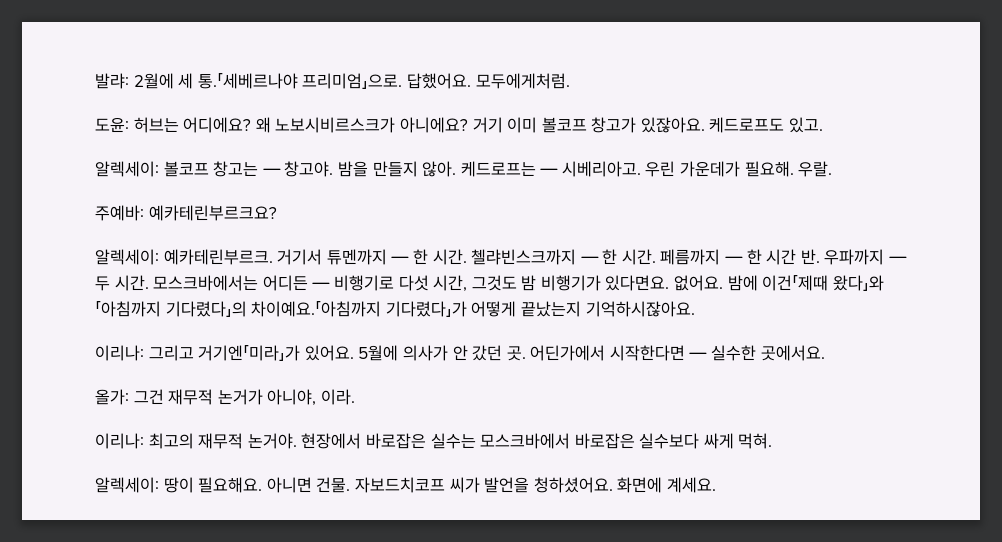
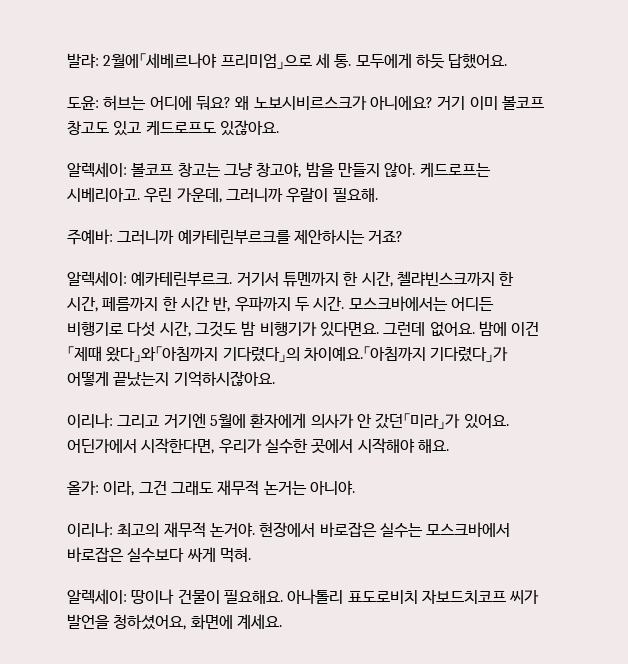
- 발랴: 2월에 세 통.「세베르나야 프리미엄」으로. 답했어요. 모두에게처럼.
+ 발랴: 2월에「세베르나야 프리미엄」으로 세 통. 모두에게 하듯 답했어요.
- 도윤: 허브는 어디에요?
+ 도윤: 허브는 어디에 둬요?
- 거기 이미 볼코프 창고가 있잖아요. 케드로프도 있고.
+ 거기 이미 볼코프 창고도 있고 케드로프도 있잖아요.
- 알렉세이: 볼코프 창고는 — 창고야. 밤을 만들지 않아.
+ 알렉세이: 볼코프 창고는 그냥 창고야, 밤을 만들지 않아.
- 케드로프는 — 시베리아고.
+ 케드로프는 시베리아고.
- 우린 가운데가 필요해. 우랄.
+ 우린 가운데, 그러니까 우랄이 필요해.
- 주예바: 예카테린부르크요?
+ 주예바: 그러니까 예카테린부르크를 제안하시는 거죠?
- 거기서 튜멘까지 — 한 시간. 첼랴빈스크까지 — 한 시간. 페름까지 — 한 시간 반. 우파까지 — 두 시간.
+ 거기서 튜멘까지 한 시간, 첼랴빈스크까지 한 시간, 페름까지 한 시간 반, 우파까지 두 시간.
- 모스크바에서는 어디든 — 비행기로 다섯 시간, 그것도 밤 비행기가 있다면요.
+ 모스크바에서는 어디든 비행기로 다섯 시간, 그것도 밤 비행기가 있다면요.
- 없어요.
+ 그런데 없어요.
- 이리나: 그리고 거기엔「미라」가 있어요. 5월에 의사가 안 갔던 곳. 어딘가에서 시작한다면 — 실수한 곳에서요.
- 올가: 그건 재무적 논거가 아니야, 이라.
+ 이리나: 그리고 거기엔 5월에 환자에게 의사가 안 갔던「미라」가 있어요. 어딘가에서 시작한다면, 우리가 실수한 곳에서 시작해야 해요.
+ 올가: 이라, 그건 그래도 재무적 논거는 아니야.
- 알렉세이: 땅이 필요해요. 아니면 건물. 자보드치코프 씨가 발언을 청하셨어요. 화면에 계세요.
+ 알렉세이: 땅이나 건물이 필요해요. 아나톨리 표도로비치 자보드치코프 씨가 발언을 청하셨어요, 화면에 계세요.

